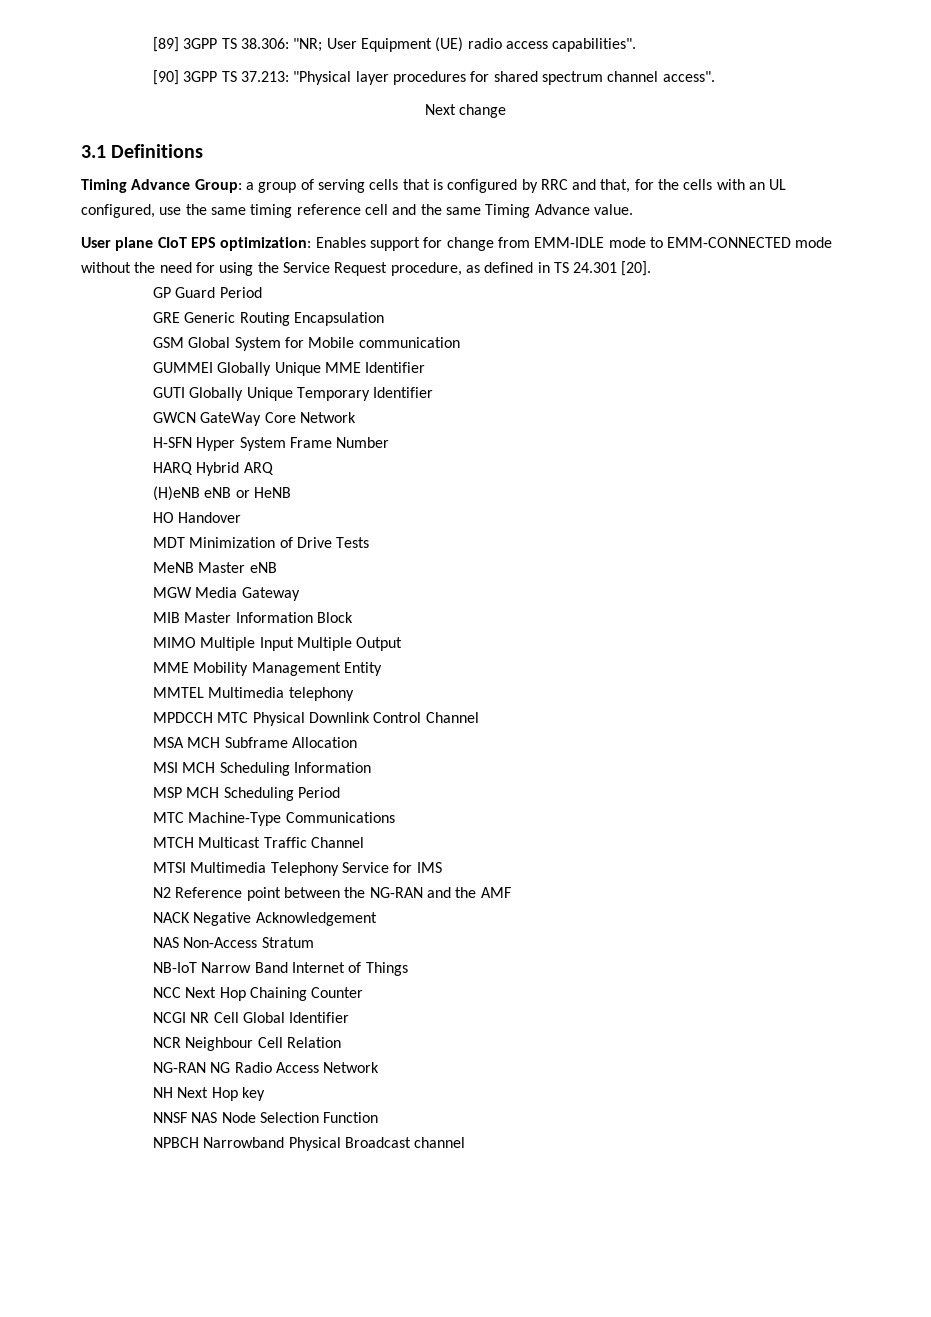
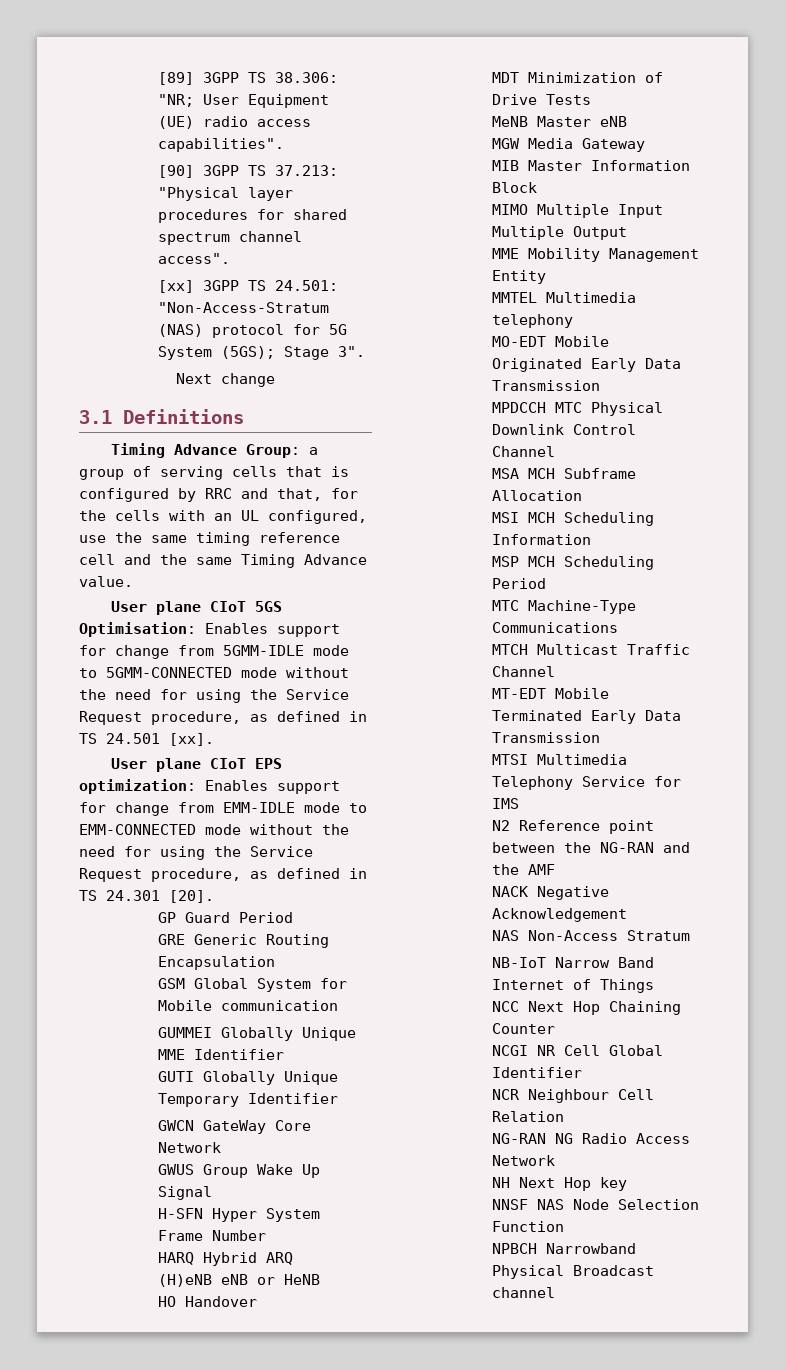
+ [xx] 3GPP TS 24.501: "Non-Access-Stratum (NAS) protocol for 5G System (5GS); Stage 3".
+ User plane CIoT 5GS Optimisation: Enables support for change from 5GMM-IDLE mode to 5GMM-CONNECTED mode without the need for using the Service Request procedure, as defined in TS 24.501 [xx].
+ GWUS Group Wake Up Signal
+ MO-EDT Mobile Originated Early Data Transmission
+ MT-EDT Mobile Terminated Early Data Transmission

